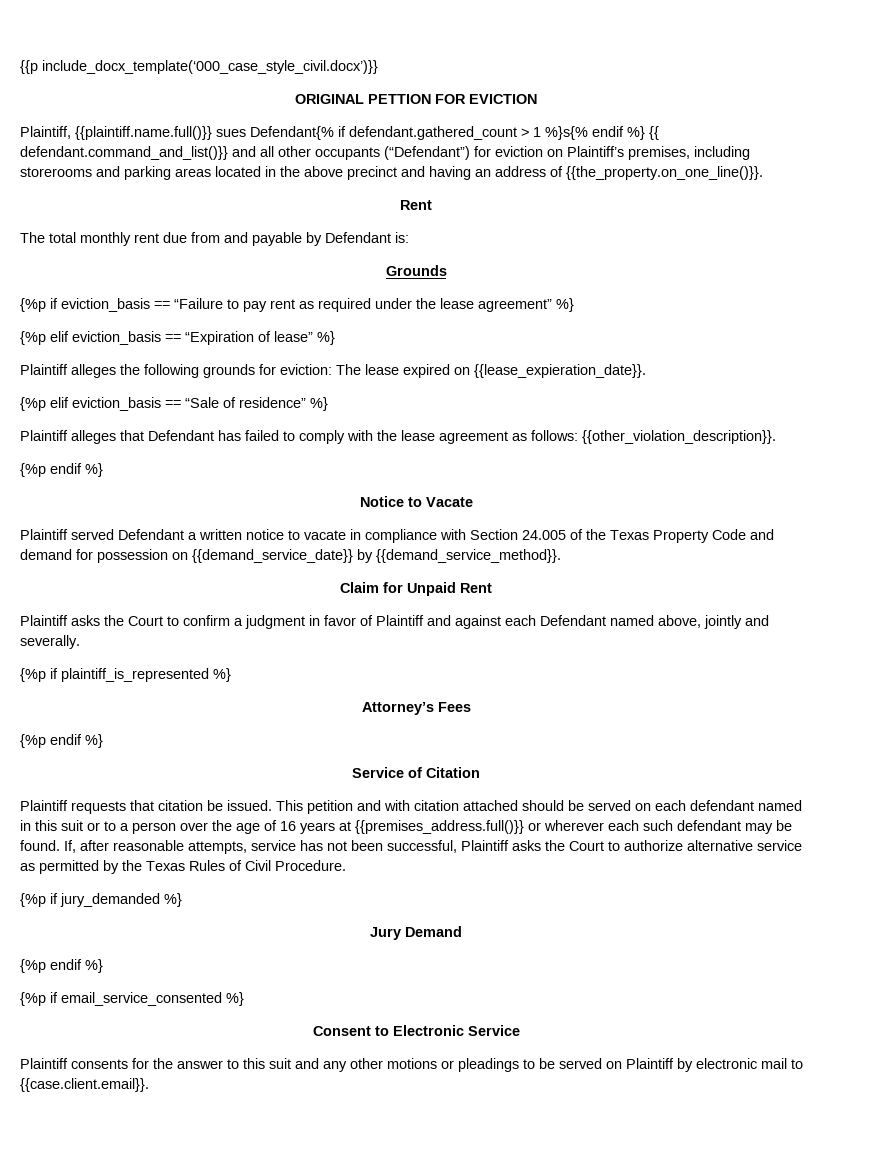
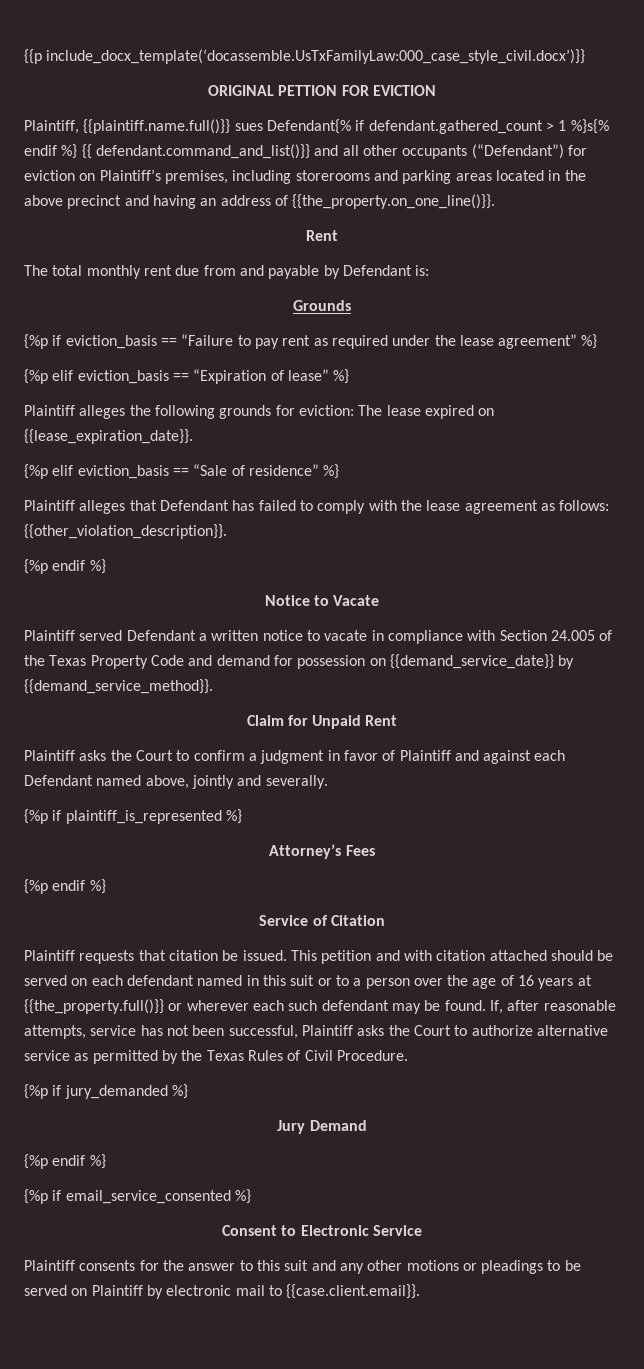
- {{p include_docx_template(‘000_case_style_civil.docx’)}}
+ {{p include_docx_template(‘docassemble.UsTxFamilyLaw:000_case_style_civil.docx’)}}
- Plaintiff alleges the following grounds for eviction: The lease expired on {{lease_expieration_date}}.
+ Plaintiff alleges the following grounds for eviction: The lease expired on {{lease_expiration_date}}.
- This petition and with citation attached should be served on each defendant named in this suit or to a person over the age of 16 years at {{premises_address.full()}} or wherever each such defendant may be found.
+ This petition and with citation attached should be served on each defendant named in this suit or to a person over the age of 16 years at {{the_property.full()}} or wherever each such defendant may be found.

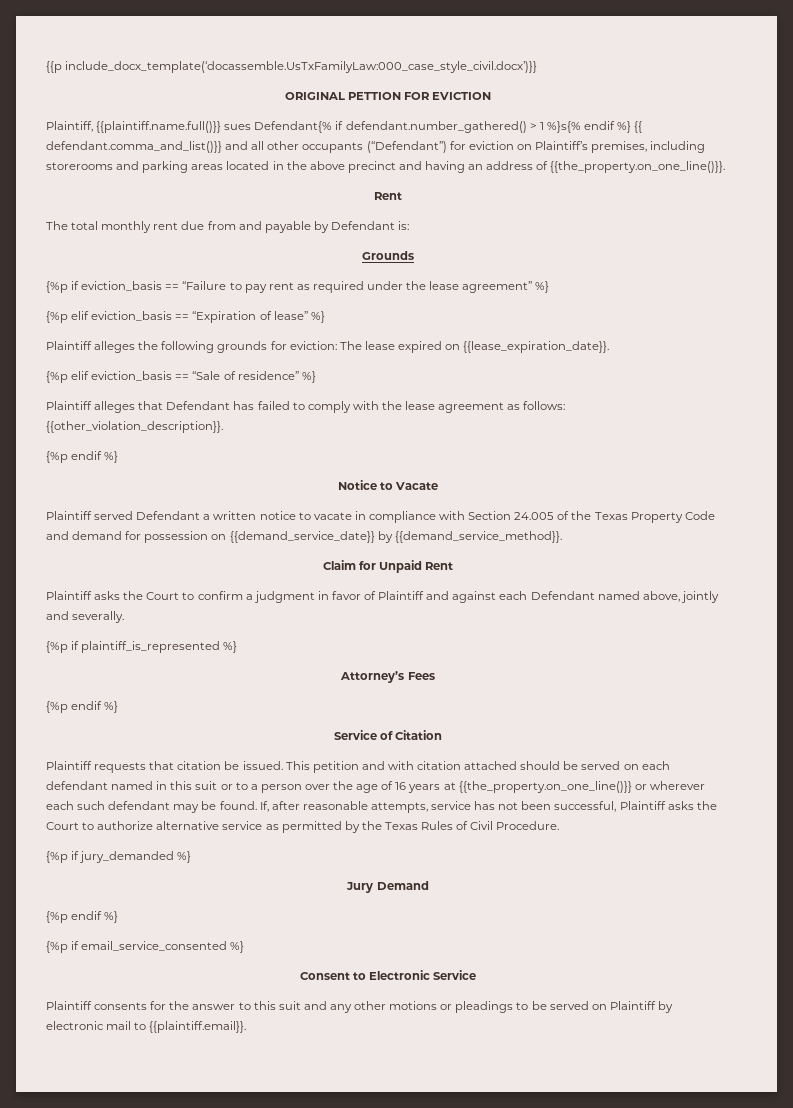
- Plaintiff, {{plaintiff.name.full()}} sues Defendant{% if defendant.gathered_count > 1 %}s{% endif %} {{ defendant.command_and_list()}} and all other occupants (“Defendant”) for eviction on Plaintiff’s premises, including storerooms and parking areas located in the above precinct and having an address of {{the_property.on_one_line()}}.
+ Plaintiff, {{plaintiff.name.full()}} sues Defendant{% if defendant.number_gathered() > 1 %}s{% endif %} {{ defendant.comma_and_list()}} and all other occupants (“Defendant”) for eviction on Plaintiff’s premises, including storerooms and parking areas located in the above precinct and having an address of {{the_property.on_one_line()}}.
- This petition and with citation attached should be served on each defendant named in this suit or to a person over the age of 16 years at {{the_property.full()}} or wherever each such defendant may be found.
+ This petition and with citation attached should be served on each defendant named in this suit or to a person over the age of 16 years at {{the_property.on_one_line()}} or wherever each such defendant may be found.
- Plaintiff consents for the answer to this suit and any other motions or pleadings to be served on Plaintiff by electronic mail to {{case.client.email}}.
+ Plaintiff consents for the answer to this suit and any other motions or pleadings to be served on Plaintiff by electronic mail to {{plaintiff.email}}.

